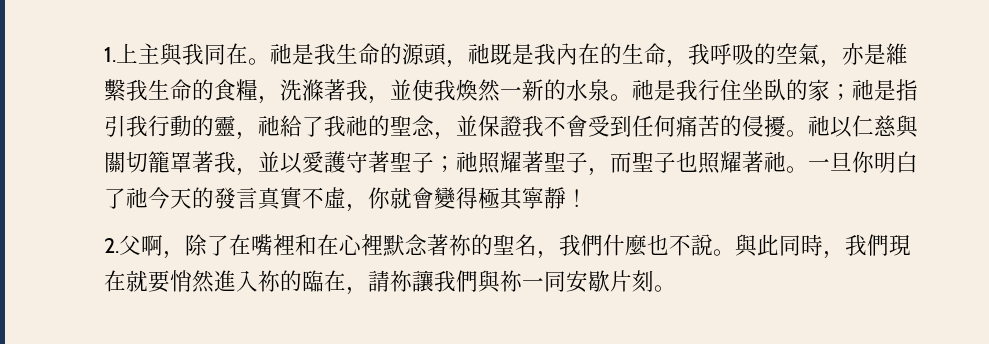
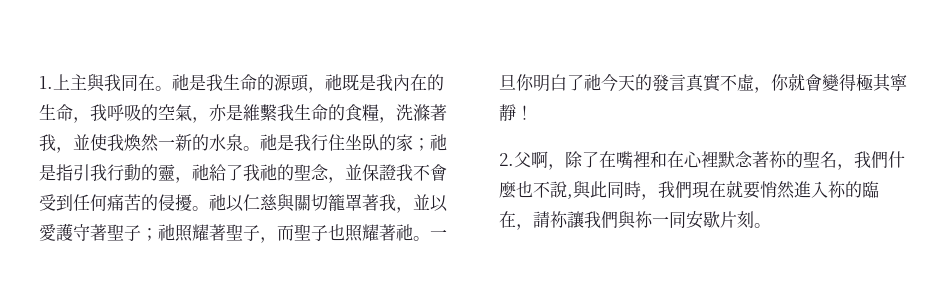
- 2.父啊，除了在嘴裡和在心裡默念著祢的聖名，我們什麼也不說。與此同時，我們現在就要悄然進入祢的臨在，請祢讓我們與祢一同安歇片刻。
+ 2.父啊，除了在嘴裡和在心裡默念著祢的聖名，我們什麼也不說,與此同時，我們現在就要悄然進入祢的臨在，請祢讓我們與祢一同安歇片刻。

